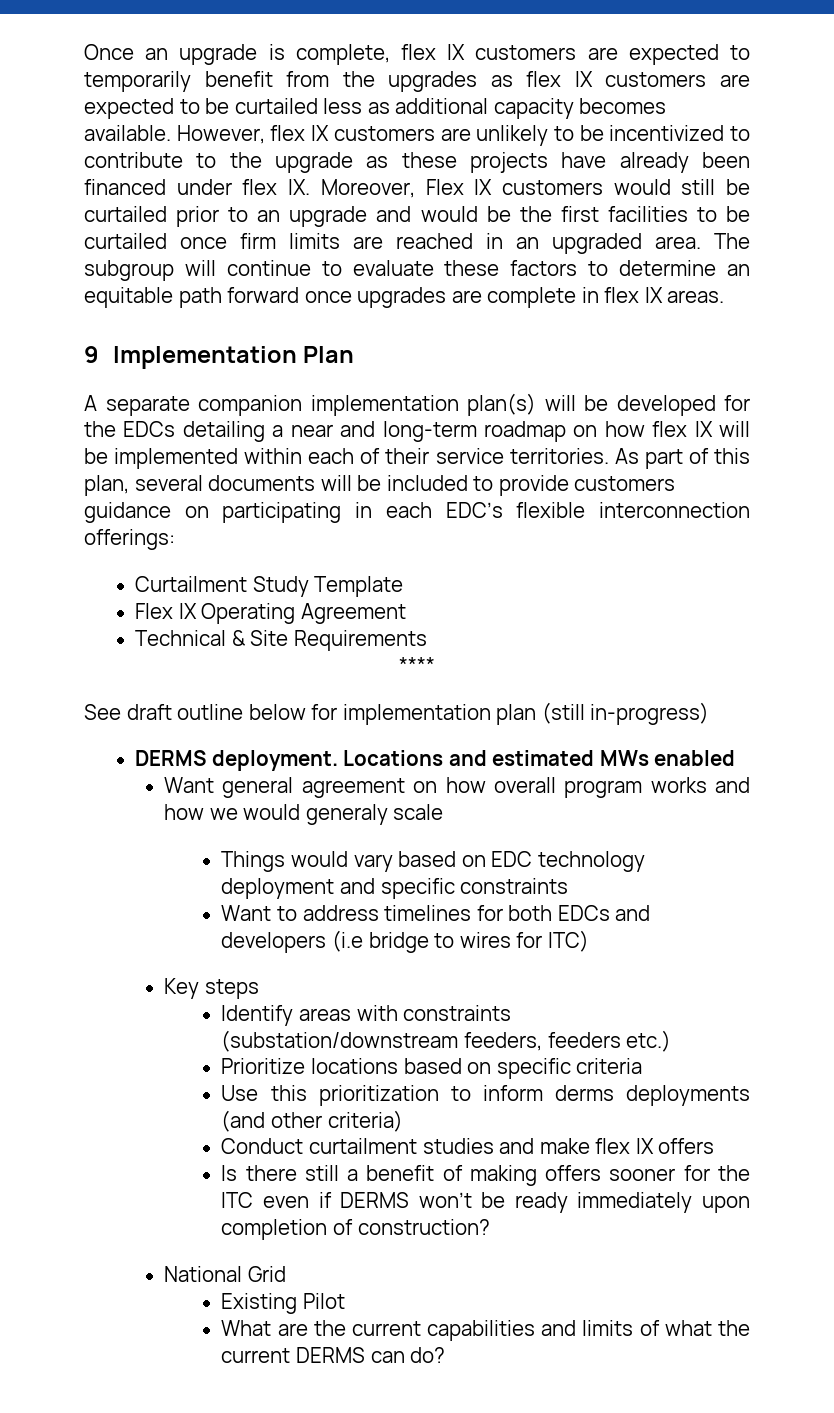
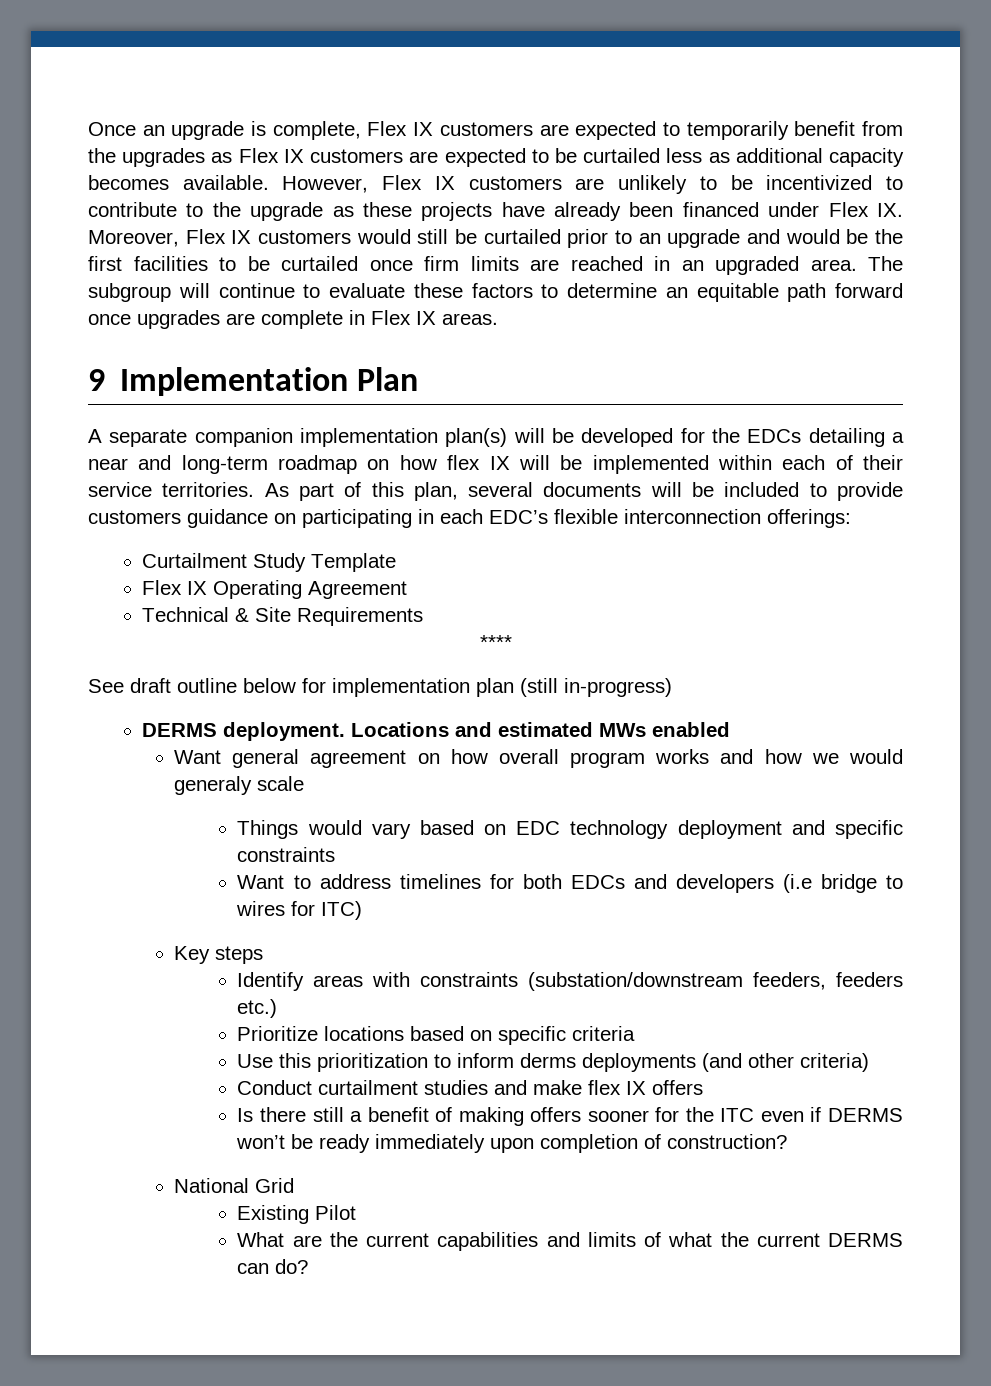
- Once an upgrade is complete, flex IX customers are expected to temporarily benefit from the upgrades as flex IX customers are expected to be curtailed less as additional capacity becomes available.
+ Once an upgrade is complete, Flex IX customers are expected to temporarily benefit from the upgrades as Flex IX customers are expected to be curtailed less as additional capacity becomes available.
- However, flex IX customers are unlikely to be incentivized to contribute to the upgrade as these projects have already been financed under flex IX. Moreover, Flex IX customers would still be curtailed prior to an upgrade and would be the first facilities to be curtailed once firm limits are reached in an upgraded area.
+ However, Flex IX customers are unlikely to be incentivized to contribute to the upgrade as these projects have already been financed under Flex IX. Moreover, Flex IX customers would still be curtailed prior to an upgrade and would be the first facilities to be curtailed once firm limits are reached in an upgraded area.
- The subgroup will continue to evaluate these factors to determine an equitable path forward once upgrades are complete in flex IX areas.
+ The subgroup will continue to evaluate these factors to determine an equitable path forward once upgrades are complete in Flex IX areas.

